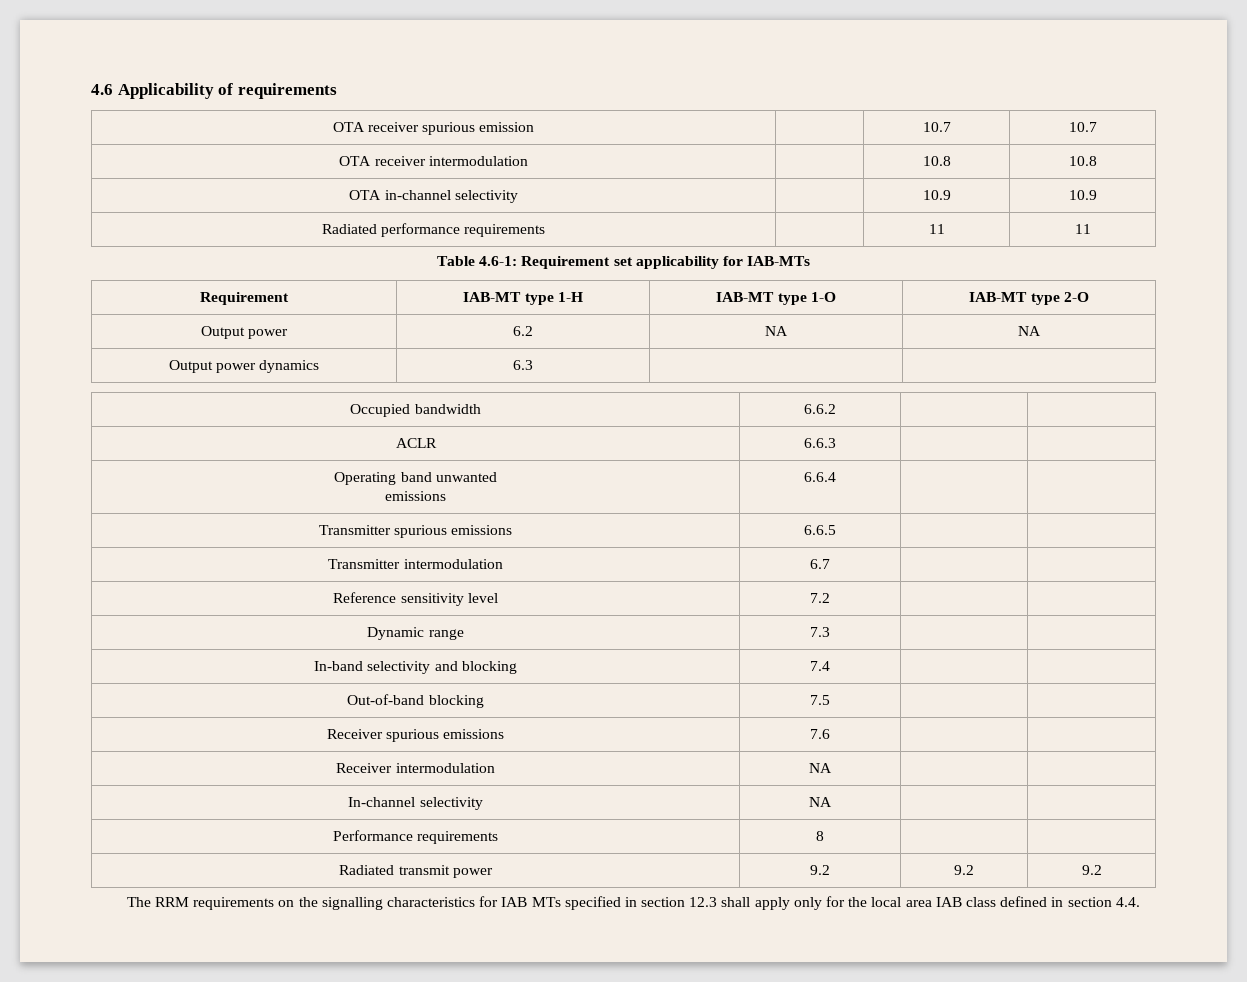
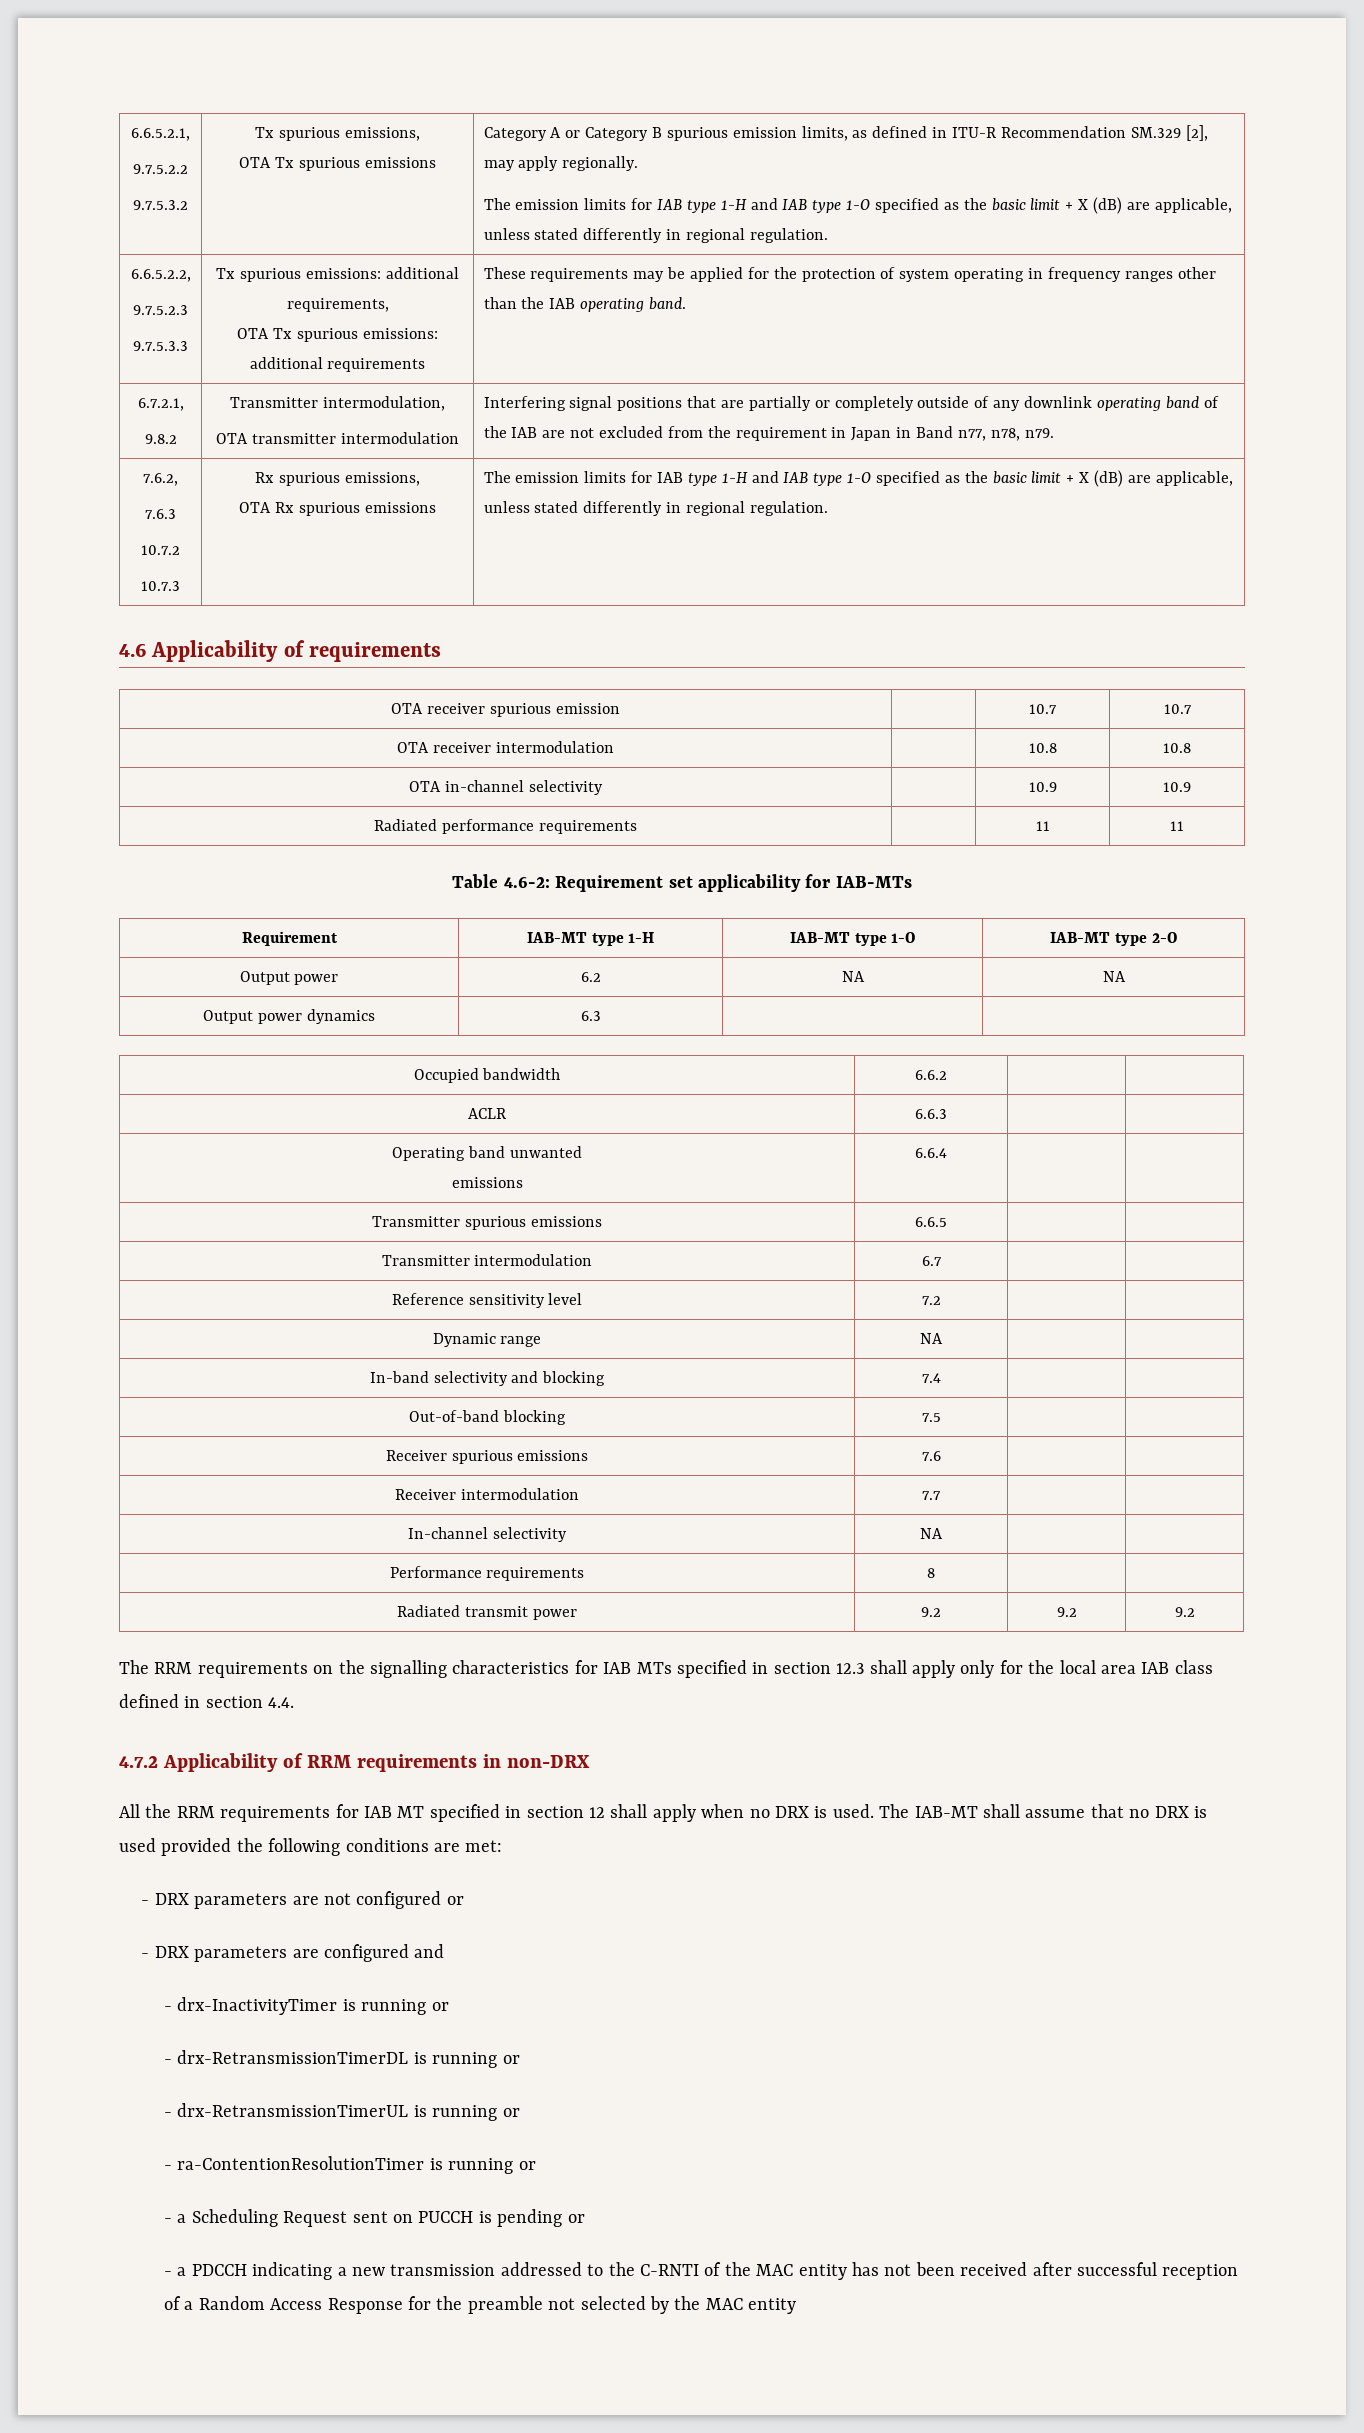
+ 6.6.5.2.1,
+ 9.7.5.2.2
+ 9.7.5.3.2 | Tx spurious emissions,
+ OTA Tx spurious emissions | Category A or Category B spurious emission limits, as defined in ITU-R Recommendation SM.329 [2], may apply regionally.
+ The emission limits for IAB type 1-H and IAB type 1-O specified as the basic limit + X (dB) are applicable, unless stated differently in regional regulation.
+ 6.6.5.2.2,
+ 9.7.5.2.3
+ 9.7.5.3.3 | Tx spurious emissions: additional requirements,
+ OTA Tx spurious emissions: additional requirements | These requirements may be applied for the protection of system operating in frequency ranges other than the IAB operating band.
+ 6.7.2.1,
+ 9.8.2 | Transmitter intermodulation,
+ OTA transmitter intermodulation | Interfering signal positions that are partially or completely outside of any downlink operating band of the IAB are not excluded from the requirement in Japan in Band n77, n78, n79.
+ 7.6.2,
+ 7.6.3
+ 10.7.2
+ 10.7.3 | Rx spurious emissions,
+ OTA Rx spurious emissions | The emission limits for IAB type 1-H and IAB type 1-O specified as the basic limit + X (dB) are applicable, unless stated differently in regional regulation.
- Table 4.6-1: Requirement set applicability for IAB-MTs
+ Table 4.6-2: Requirement set applicability for IAB-MTs
- Dynamic range | 7.3 | |
+ Dynamic range | NA | |
- Receiver intermodulation | NA | |
+ Receiver intermodulation | 7.7 | |
+ 4.7.2 Applicability of RRM requirements in non-DRX
+ All the RRM requirements for IAB MT specified in section 12 shall apply when no DRX is used. The IAB-MT shall assume that no DRX is used provided the following conditions are met:
+ - DRX parameters are not configured or
+ - DRX parameters are configured and
+ - drx-InactivityTimer is running or
+ - drx-RetransmissionTimerDL is running or
+ - drx-RetransmissionTimerUL is running or
+ - ra-ContentionResolutionTimer is running or
+ - a Scheduling Request sent on PUCCH is pending or
+ - a PDCCH indicating a new transmission addressed to the C-RNTI of the MAC entity has not been received after successful reception of a Random Access Response for the preamble not selected by the MAC entity

